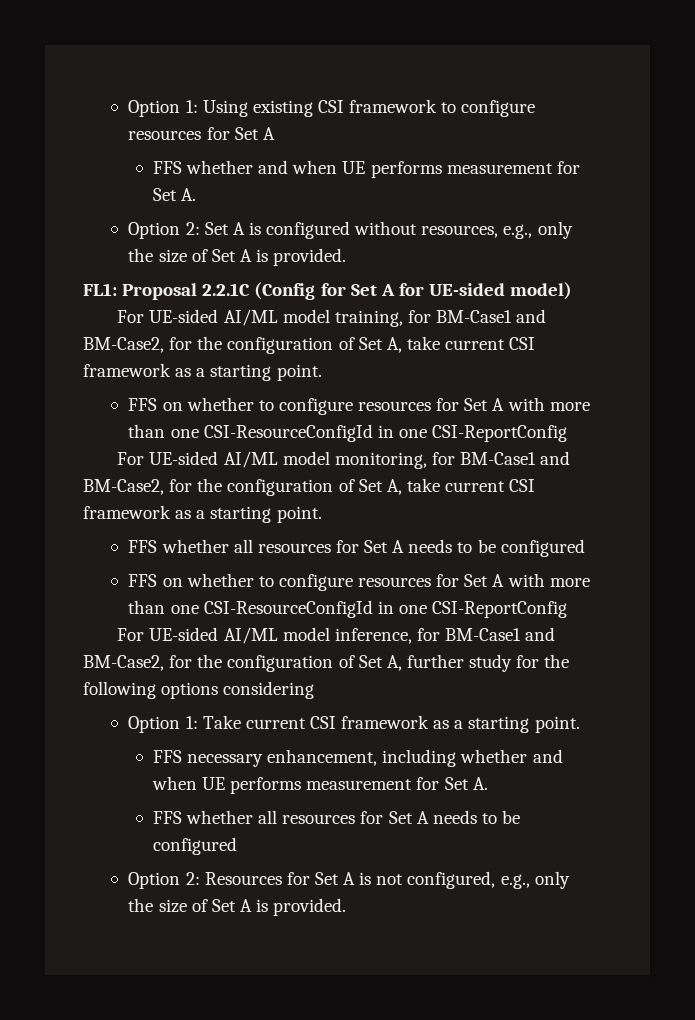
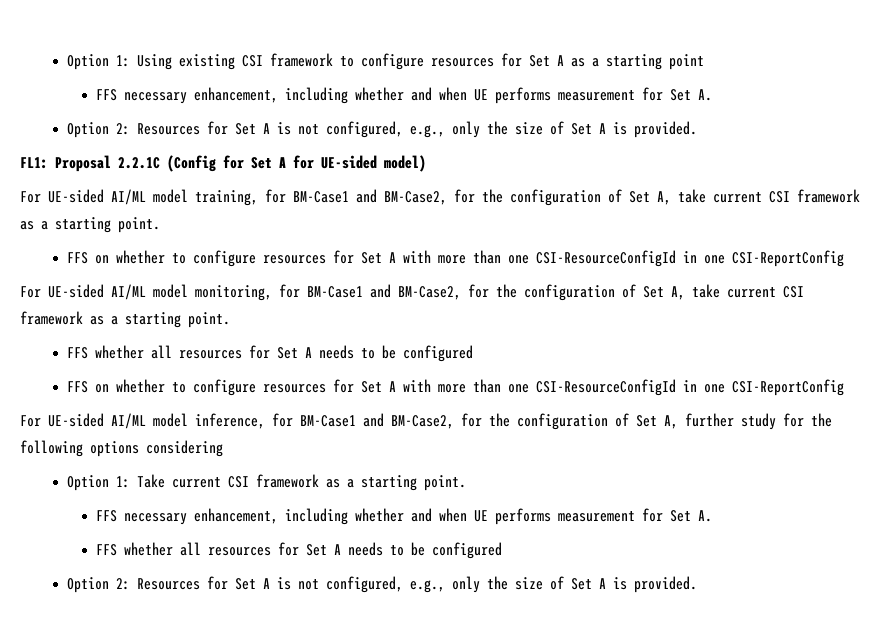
- Option 1: Using existing CSI framework to configure resources for Set A
- FFS whether and when UE performs measurement for Set A.
- Option 2: Set A is configured without resources, e.g., only the size of Set A is provided.
+ Option 1: Using existing CSI framework to configure resources for Set A as a starting point
+ FFS necessary enhancement, including whether and when UE performs measurement for Set A.
+ Option 2: Resources for Set A is not configured, e.g., only the size of Set A is provided.

